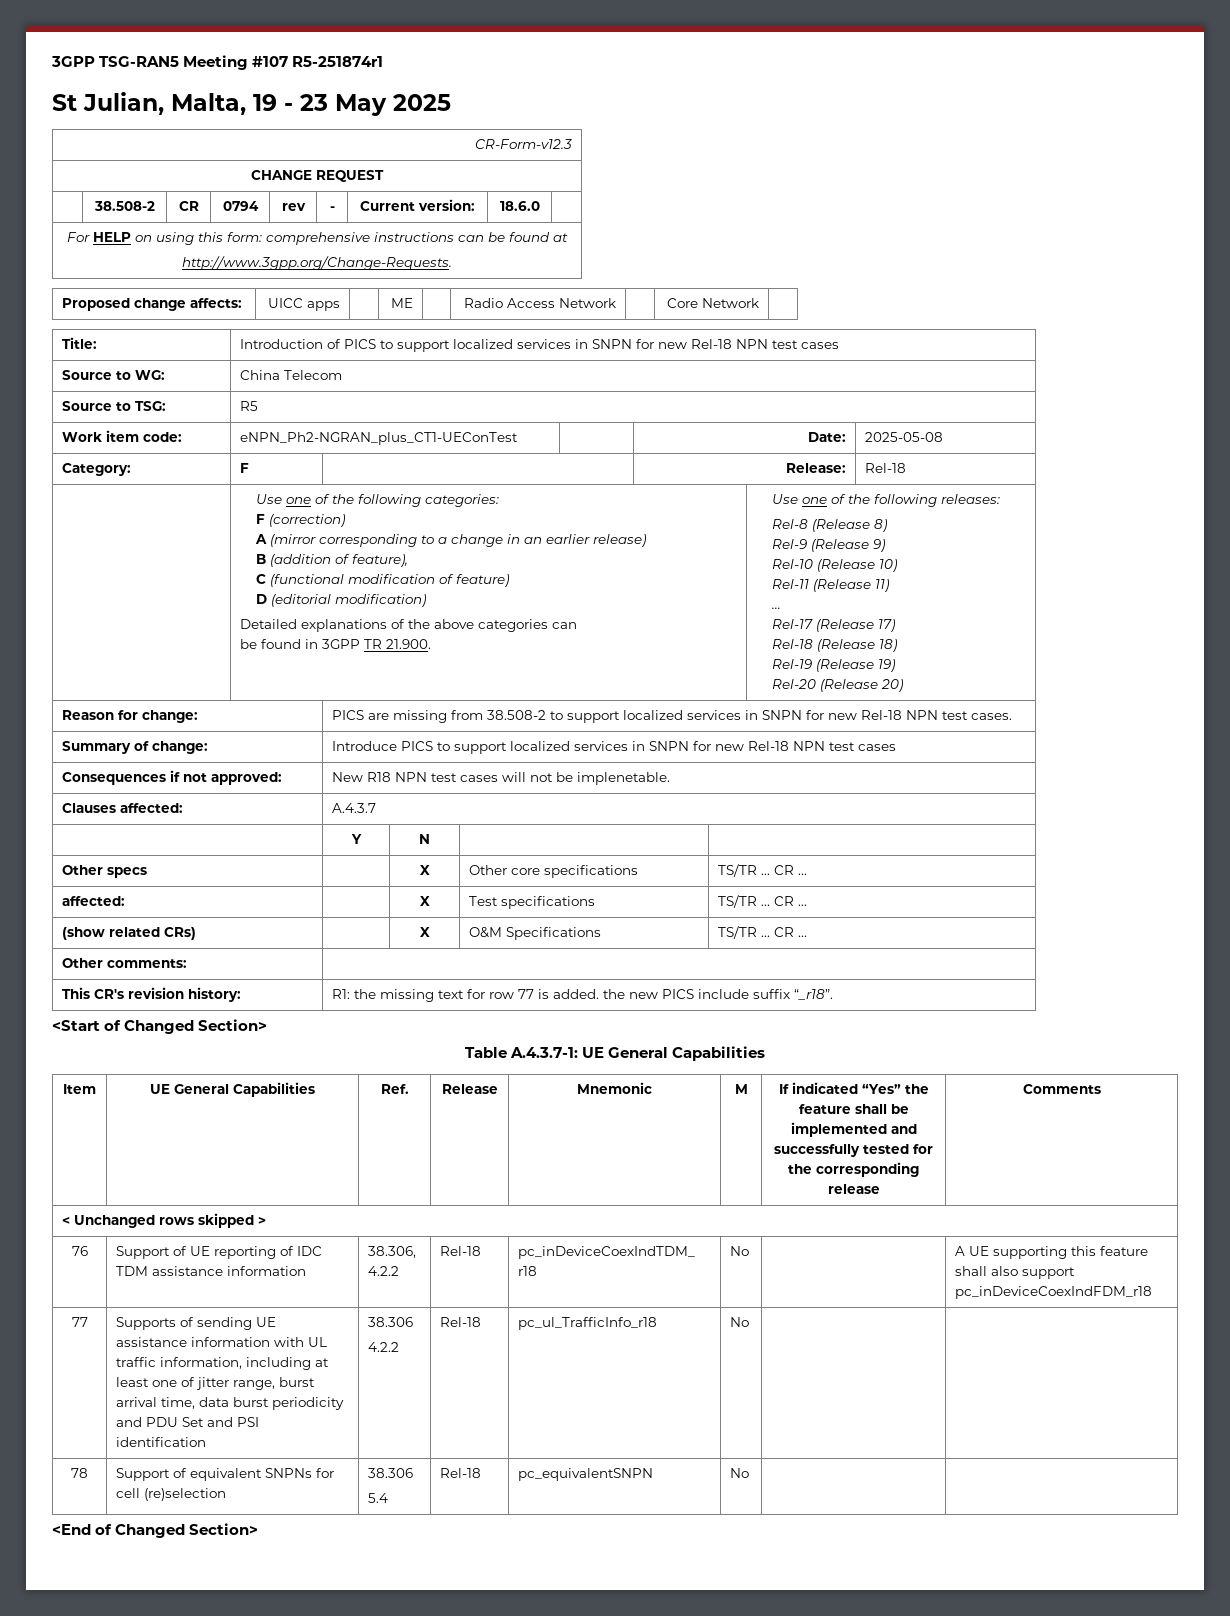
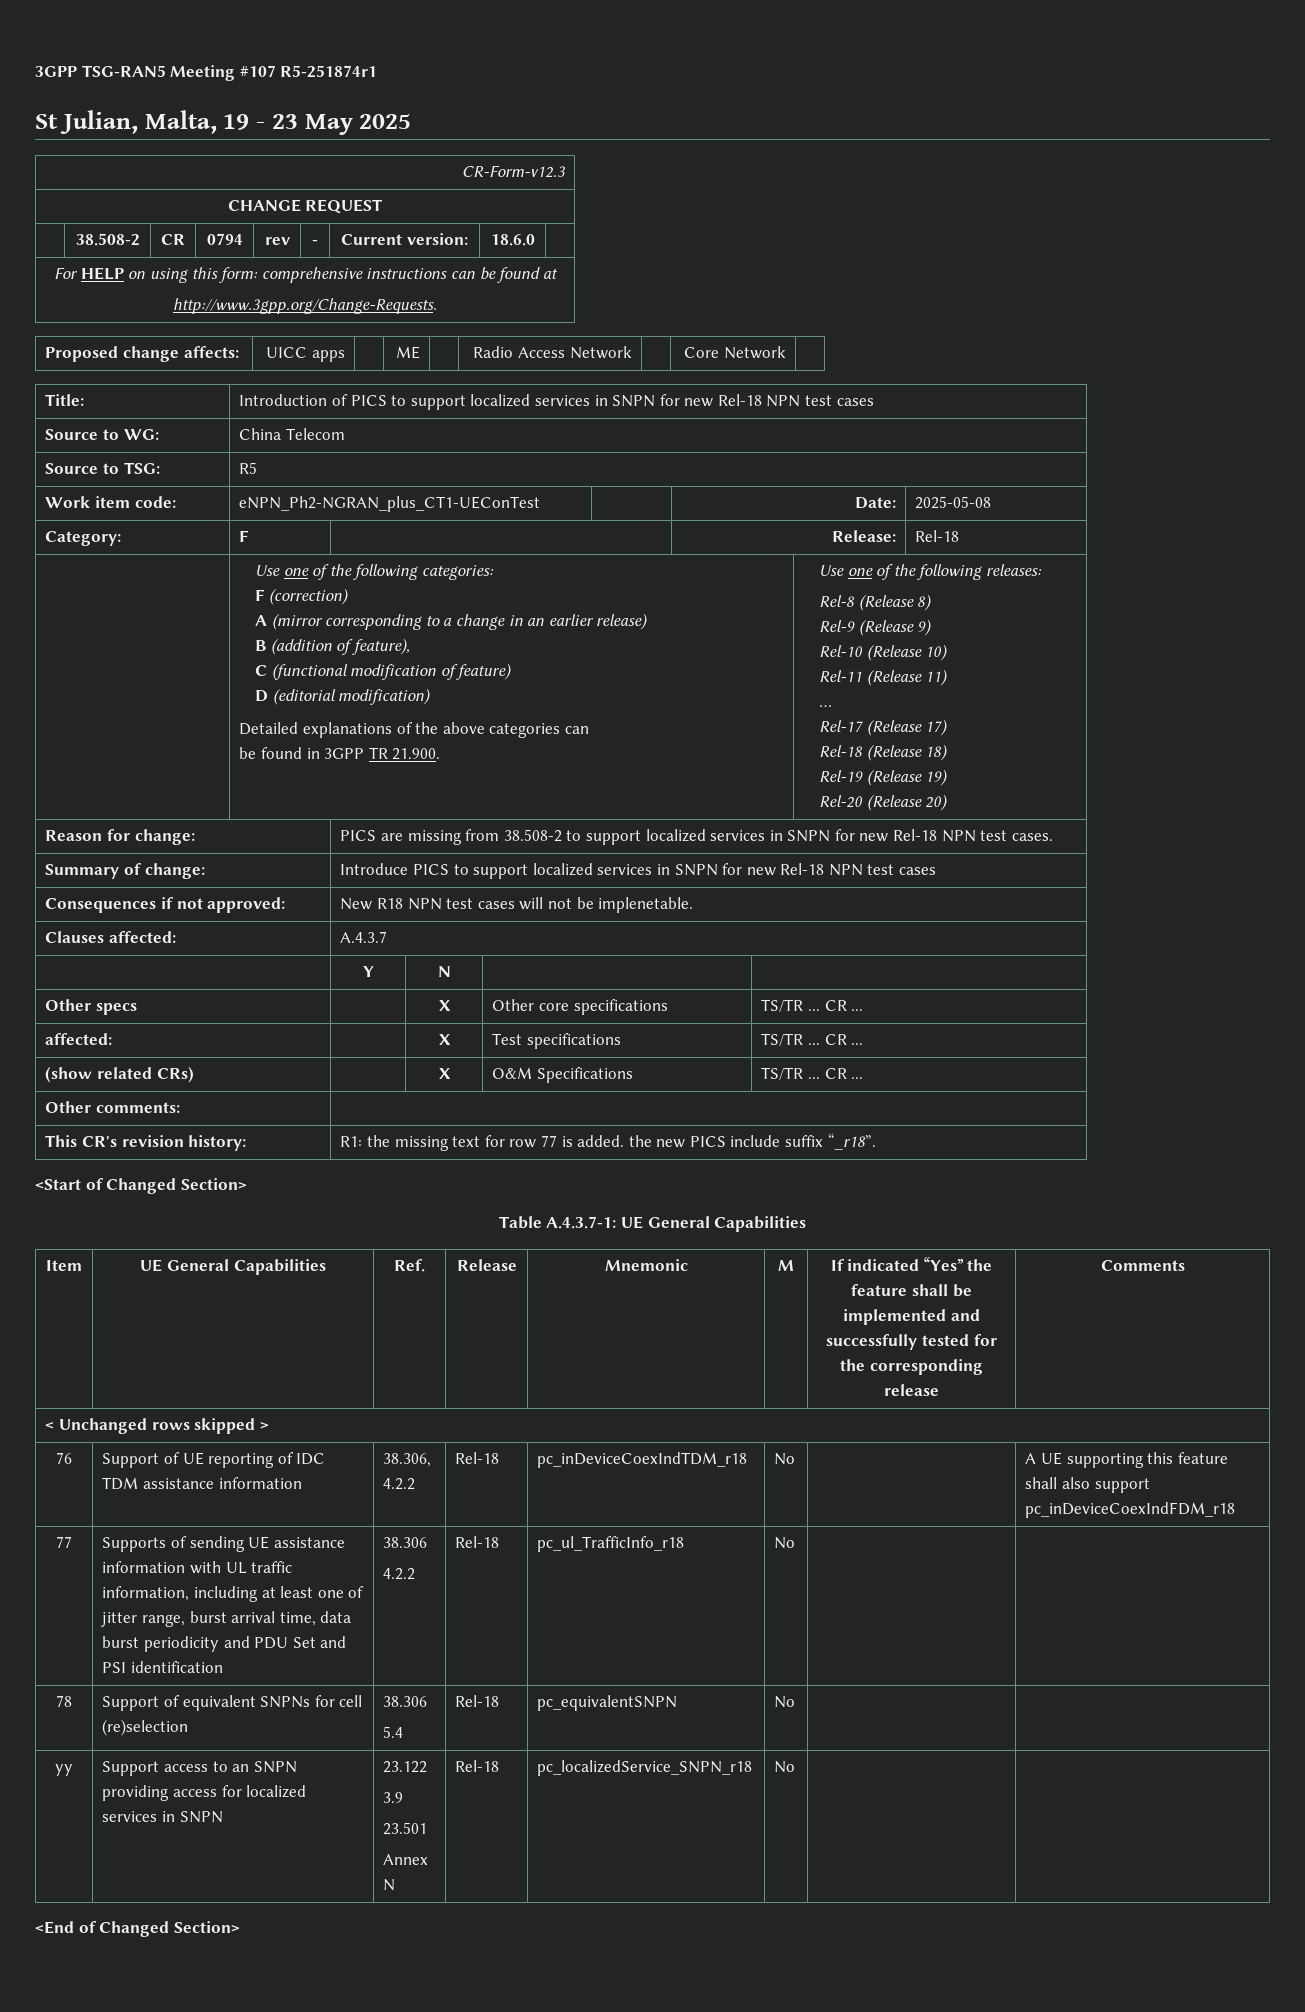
+ yy | Support access to an SNPN providing access for localized services in SNPN | 23.122
+ 3.9
+ 23.501
+ Annex N | Rel-18 | pc_localizedService_SNPN_r18 | No | |

